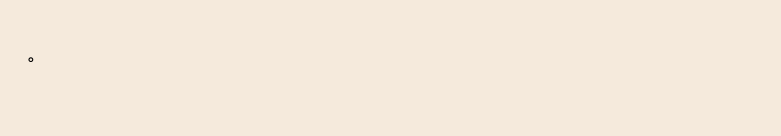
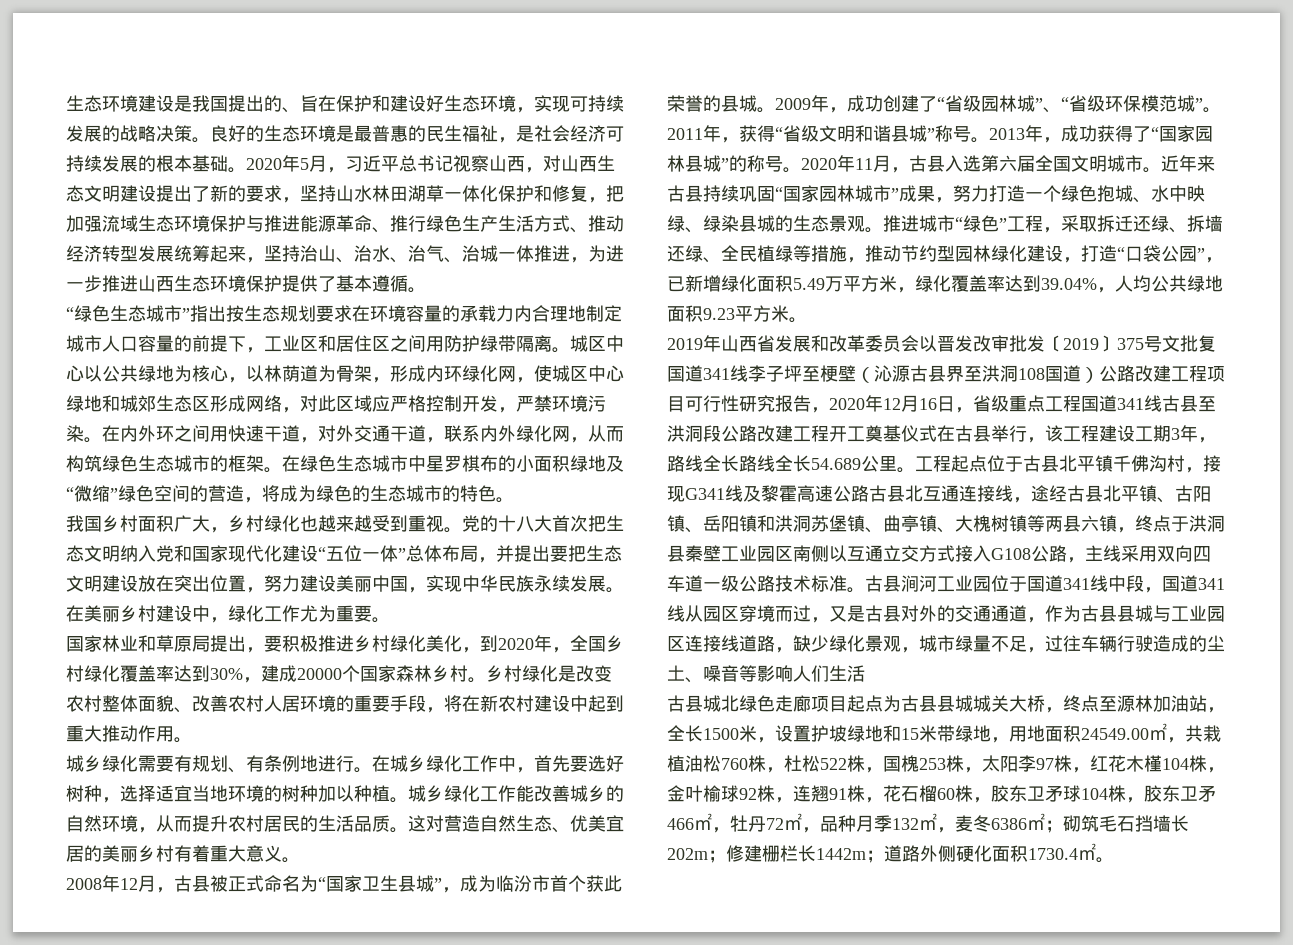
- 。
+ 生态环境建设是我国提出的、旨在保护和建设好生态环境，实现可持续发展的战略决策。良好的生态环境是最普惠的民生福祉，是社会经济可持续发展的根本基础。2020年5月，习近平总书记视察山西，对山西生态文明建设提出了新的要求，坚持山水林田湖草一体化保护和修复，把加强流域生态环境保护与推进能源革命、推行绿色生产生活方式、推动经济转型发展统筹起来，坚持治山、治水、治气、治城一体推进，为进一步推进山西生态环境保护提供了基本遵循。
+ “绿色生态城市”指出按生态规划要求在环境容量的承载力内合理地制定城市人口容量的前提下，工业区和居住区之间用防护绿带隔离。城区中心以公共绿地为核心，以林荫道为骨架，形成内环绿化网，使城区中心绿地和城郊生态区形成网络，对此区域应严格控制开发，严禁环境污染。在内外环之间用快速干道，对外交通干道，联系内外绿化网，从而构筑绿色生态城市的框架。在绿色生态城市中星罗棋布的小面积绿地及“微缩”绿色空间的营造，将成为绿色的生态城市的特色。
+ 我国乡村面积广大，乡村绿化也越来越受到重视。党的十八大首次把生态文明纳入党和国家现代化建设“五位一体”总体布局，并提出要把生态文明建设放在突出位置，努力建设美丽中国，实现中华民族永续发展。在美丽乡村建设中，绿化工作尤为重要。
+ 国家林业和草原局提出，要积极推进乡村绿化美化，到2020年，全国乡村绿化覆盖率达到30%，建成20000个国家森林乡村。乡村绿化是改变农村整体面貌、改善农村人居环境的重要手段，将在新农村建设中起到重大推动作用。
+ 城乡绿化需要有规划、有条例地进行。在城乡绿化工作中，首先要选好树种，选择适宜当地环境的树种加以种植。城乡绿化工作能改善城乡的自然环境，从而提升农村居民的生活品质。这对营造自然生态、优美宜居的美丽乡村有着重大意义。
+ 2008年12月，古县被正式命名为“国家卫生县城”，成为临汾市首个获此荣誉的县城。2009年，成功创建了“省级园林城”、“省级环保模范城”。2011年，获得“省级文明和谐县城”称号。2013年，成功获得了“国家园林县城”的称号。2020年11月，古县入选第六届全国文明城市。近年来古县持续巩固“国家园林城市”成果，努力打造一个绿色抱城、水中映绿、绿染县城的生态景观。推进城市“绿色”工程，采取拆迁还绿、拆墙还绿、全民植绿等措施，推动节约型园林绿化建设，打造“口袋公园”，已新增绿化面积5.49万平方米，绿化覆盖率达到39.04%，人均公共绿地面积9.23平方米。
+ 2019年山西省发展和改革委员会以晋发改审批发〔2019〕375号文批复国道341线李子坪至梗壁（沁源古县界至洪洞108国道）公路改建工程项目可行性研究报告，2020年12月16日，省级重点工程国道341线古县至洪洞段公路改建工程开工奠基仪式在古县举行，该工程建设工期3年，路线全长路线全长54.689公里。工程起点位于古县北平镇千佛沟村，接现G341线及黎霍高速公路古县北互通连接线，途经古县北平镇、古阳镇、岳阳镇和洪洞苏堡镇、曲亭镇、大槐树镇等两县六镇，终点于洪洞县秦壁工业园区南侧以互通立交方式接入G108公路，主线采用双向四车道一级公路技术标准。古县涧河工业园位于国道341线中段，国道341线从园区穿境而过，又是古县对外的交通通道，作为古县县城与工业园区连接线道路，缺少绿化景观，城市绿量不足，过往车辆行驶造成的尘土、噪音等影响人们生活
+ 古县城北绿色走廊项目起点为古县县城城关大桥，终点至源林加油站，全长1500米，设置护坡绿地和15米带绿地，用地面积24549.00㎡，共栽植油松760株，杜松522株，国槐253株，太阳李97株，红花木槿104株，金叶榆球92株，连翘91株，花石榴60株，胶东卫矛球104株，胶东卫矛466㎡，牡丹72㎡，品种月季132㎡，麦冬6386㎡；砌筑毛石挡墙长202m；修建栅栏长1442m；道路外侧硬化面积1730.4㎡。

